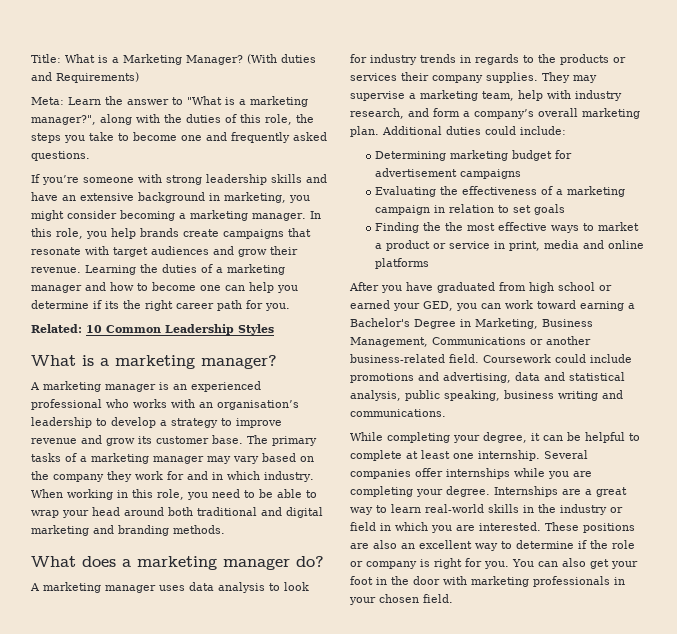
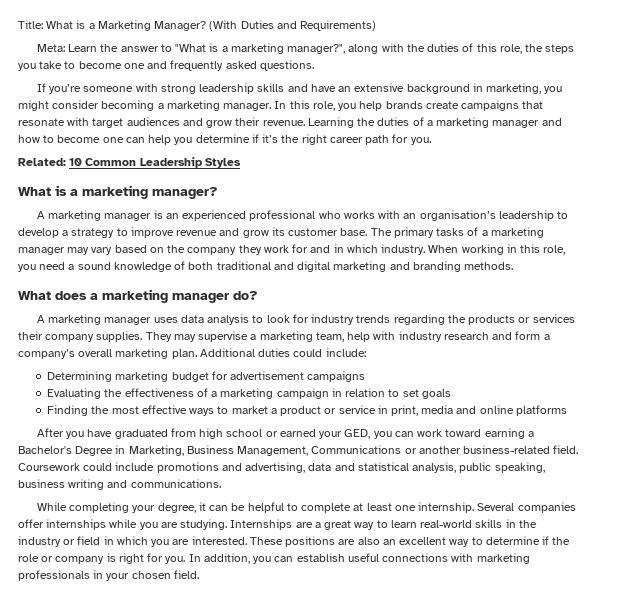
- (With duties and Requirements)
+ (With Duties and Requirements)
- Learning the duties of a marketing manager and how to become one can help you determine if its the right career path for you.
+ Learning the duties of a marketing manager and how to become one can help you determine if it’s the right career path for you.
- When working in this role, you need to be able to wrap your head around both traditional and digital marketing and branding methods.
+ When working in this role, you need a sound knowledge of both traditional and digital marketing and branding methods.
- A marketing manager uses data analysis to look for industry trends in regards to the products or services their company supplies.
+ A marketing manager uses data analysis to look for industry trends regarding the products or services their company supplies.
- They may supervise a marketing team, help with industry research, and form a company’s overall marketing plan.
+ They may supervise a marketing team, help with industry research and form a company’s overall marketing plan.
- Finding the the most effective ways to market a product or service in print, media and online platforms
+ Finding the most effective ways to market a product or service in print, media and online platforms
- Several companies offer internships while you are completing your degree.
+ Several companies offer internships while you are studying.
- You can also get your foot in the door with marketing professionals in your chosen field.
+ In addition, you can establish useful connections with marketing professionals in your chosen field.

